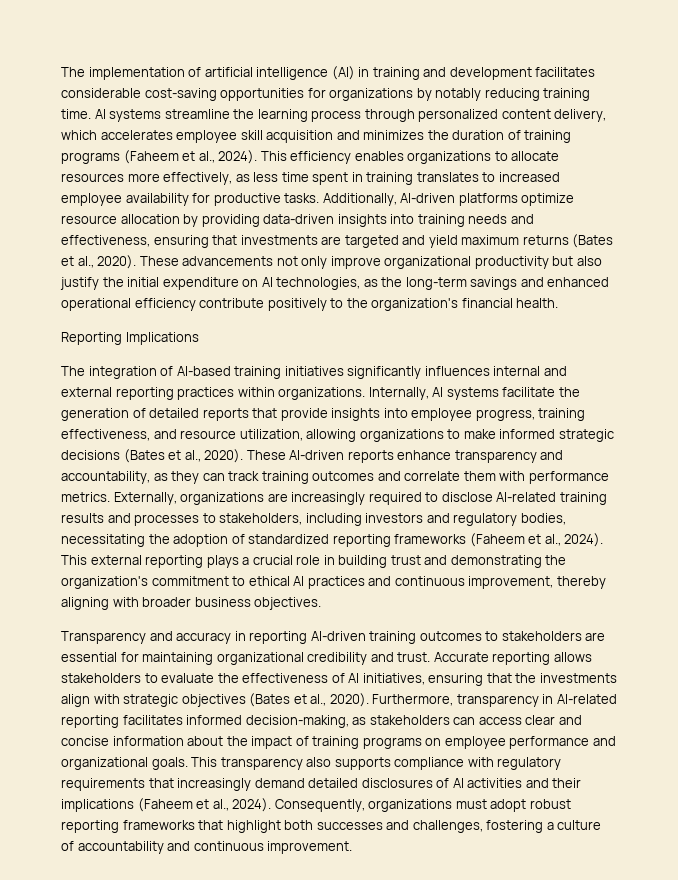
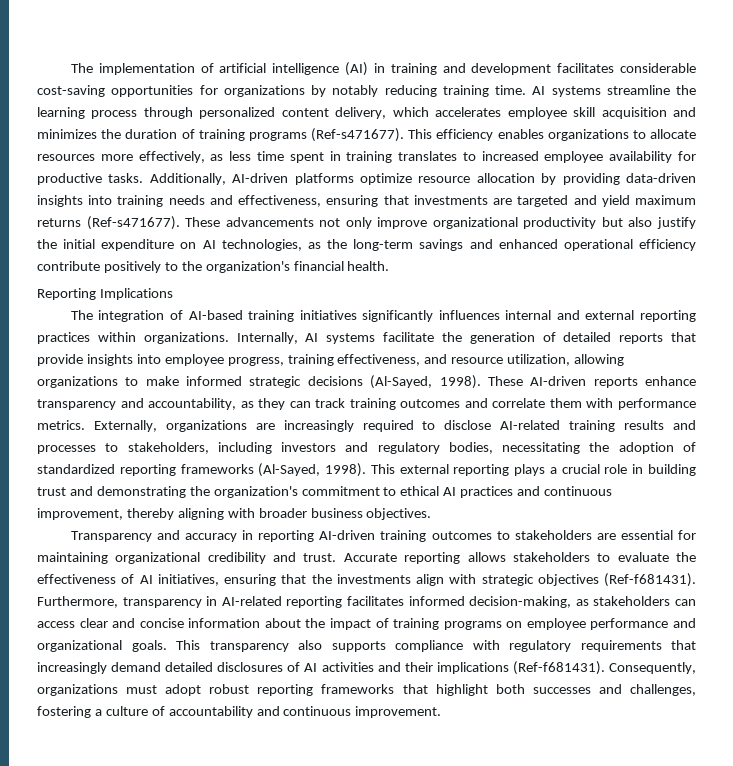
- AI systems streamline the learning process through personalized content delivery, which accelerates employee skill acquisition and minimizes the duration of training programs (Faheem et al., 2024).
+ AI systems streamline the learning process through personalized content delivery, which accelerates employee skill acquisition and minimizes the duration of training programs (Ref-s471677).
- Additionally, AI-driven platforms optimize resource allocation by providing data-driven insights into training needs and effectiveness, ensuring that investments are targeted and yield maximum returns (Bates et al., 2020).
+ Additionally, AI-driven platforms optimize resource allocation by providing data-driven insights into training needs and effectiveness, ensuring that investments are targeted and yield maximum returns (Ref-s471677).
- Internally, AI systems facilitate the generation of detailed reports that provide insights into employee progress, training effectiveness, and resource utilization, allowing organizations to make informed strategic decisions (Bates et al., 2020).
+ Internally, AI systems facilitate the generation of detailed reports that provide insights into employee progress, training effectiveness, and resource utilization, allowing organizations to make informed strategic decisions (Al-Sayed, 1998).
- Externally, organizations are increasingly required to disclose AI-related training results and processes to stakeholders, including investors and regulatory bodies, necessitating the adoption of standardized reporting frameworks (Faheem et al., 2024).
+ Externally, organizations are increasingly required to disclose AI-related training results and processes to stakeholders, including investors and regulatory bodies, necessitating the adoption of standardized reporting frameworks (Al-Sayed, 1998).
- Accurate reporting allows stakeholders to evaluate the effectiveness of AI initiatives, ensuring that the investments align with strategic objectives (Bates et al., 2020).
+ Accurate reporting allows stakeholders to evaluate the effectiveness of AI initiatives, ensuring that the investments align with strategic objectives (Ref-f681431).
- This transparency also supports compliance with regulatory requirements that increasingly demand detailed disclosures of AI activities and their implications (Faheem et al., 2024).
+ This transparency also supports compliance with regulatory requirements that increasingly demand detailed disclosures of AI activities and their implications (Ref-f681431).

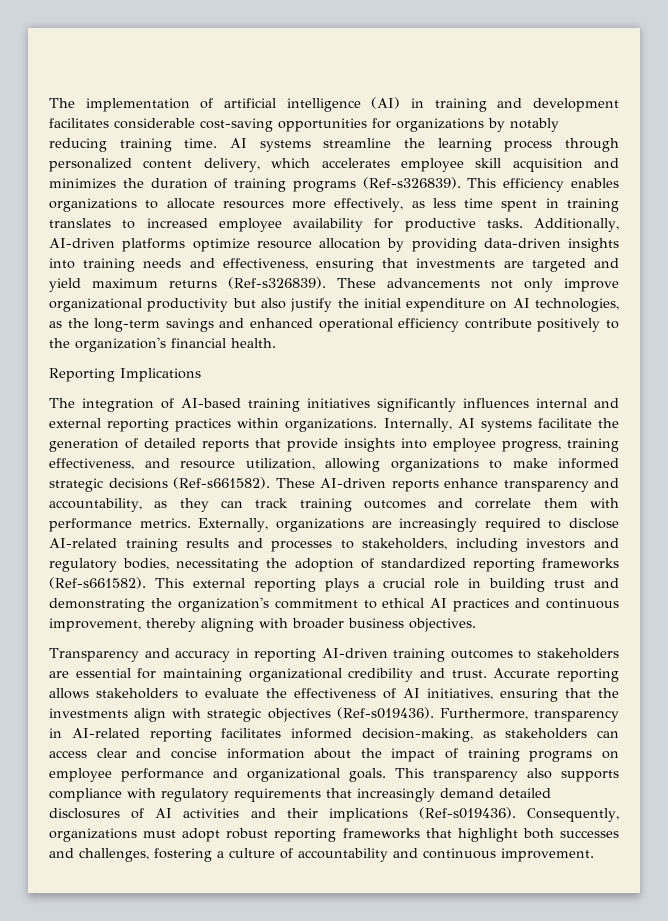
- AI systems streamline the learning process through personalized content delivery, which accelerates employee skill acquisition and minimizes the duration of training programs (Ref-s471677).
+ AI systems streamline the learning process through personalized content delivery, which accelerates employee skill acquisition and minimizes the duration of training programs (Ref-s326839).
- Additionally, AI-driven platforms optimize resource allocation by providing data-driven insights into training needs and effectiveness, ensuring that investments are targeted and yield maximum returns (Ref-s471677).
+ Additionally, AI-driven platforms optimize resource allocation by providing data-driven insights into training needs and effectiveness, ensuring that investments are targeted and yield maximum returns (Ref-s326839).
- Internally, AI systems facilitate the generation of detailed reports that provide insights into employee progress, training effectiveness, and resource utilization, allowing organizations to make informed strategic decisions (Al-Sayed, 1998).
+ Internally, AI systems facilitate the generation of detailed reports that provide insights into employee progress, training effectiveness, and resource utilization, allowing organizations to make informed strategic decisions (Ref-s661582).
- Externally, organizations are increasingly required to disclose AI-related training results and processes to stakeholders, including investors and regulatory bodies, necessitating the adoption of standardized reporting frameworks (Al-Sayed, 1998).
+ Externally, organizations are increasingly required to disclose AI-related training results and processes to stakeholders, including investors and regulatory bodies, necessitating the adoption of standardized reporting frameworks (Ref-s661582).
- Accurate reporting allows stakeholders to evaluate the effectiveness of AI initiatives, ensuring that the investments align with strategic objectives (Ref-f681431).
+ Accurate reporting allows stakeholders to evaluate the effectiveness of AI initiatives, ensuring that the investments align with strategic objectives (Ref-s019436).
- This transparency also supports compliance with regulatory requirements that increasingly demand detailed disclosures of AI activities and their implications (Ref-f681431).
+ This transparency also supports compliance with regulatory requirements that increasingly demand detailed disclosures of AI activities and their implications (Ref-s019436).

